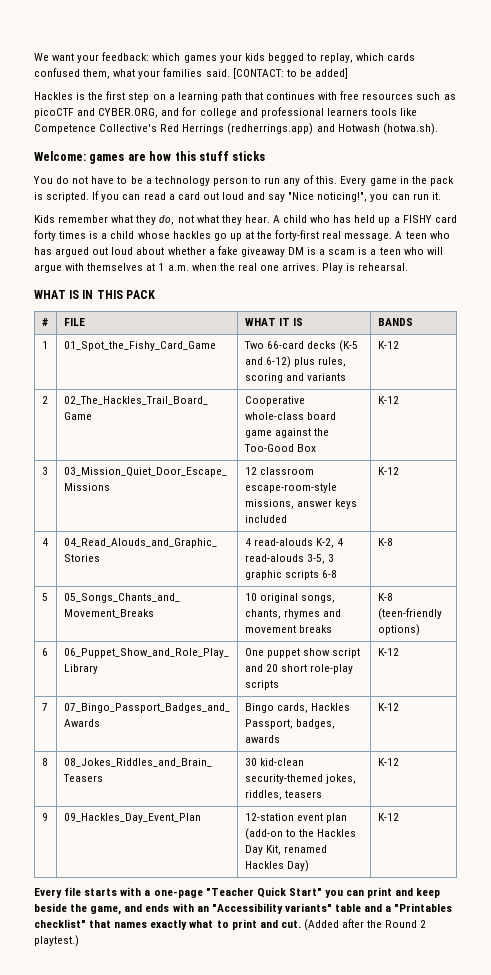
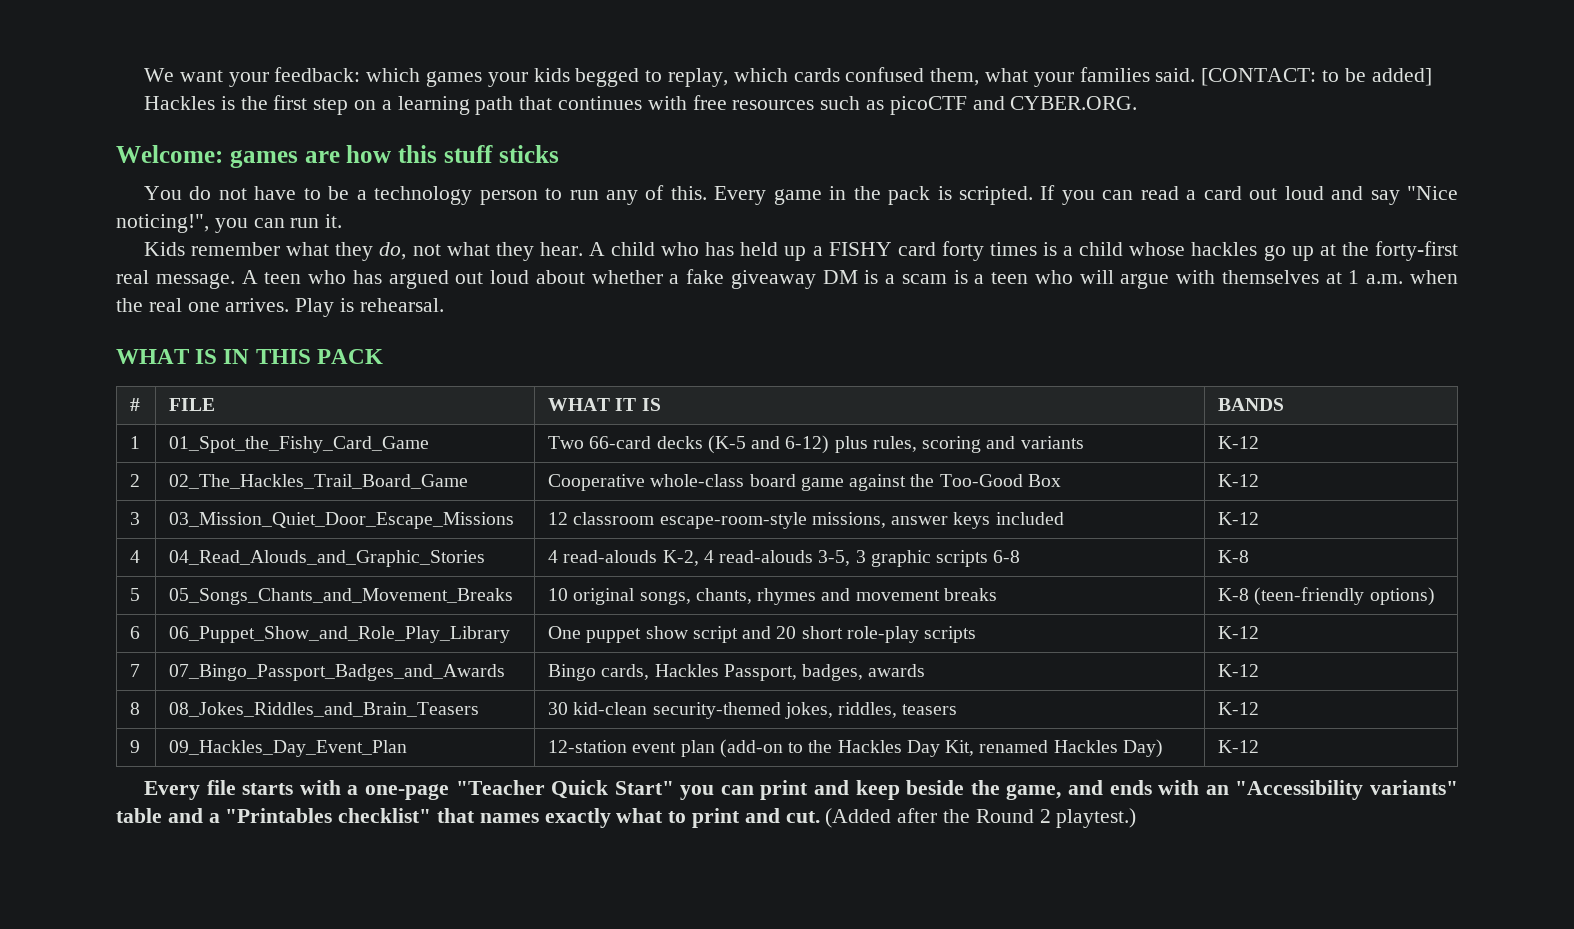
- Hackles is the first step on a learning path that continues with free resources such as picoCTF and CYBER.ORG, and for college and professional learners tools like Competence Collective's Red Herrings (redherrings.app) and Hotwash (hotwa.sh).
+ Hackles is the first step on a learning path that continues with free resources such as picoCTF and CYBER.ORG.

